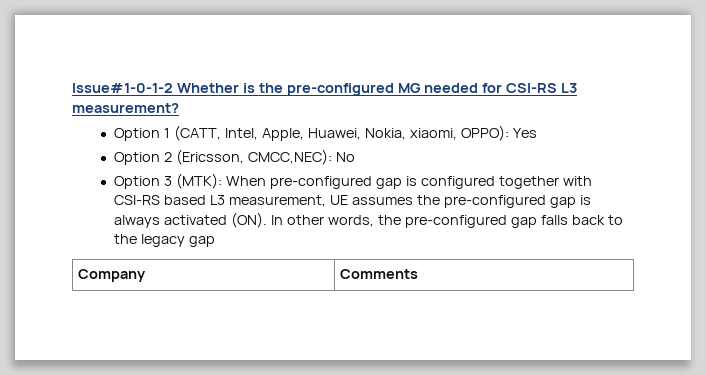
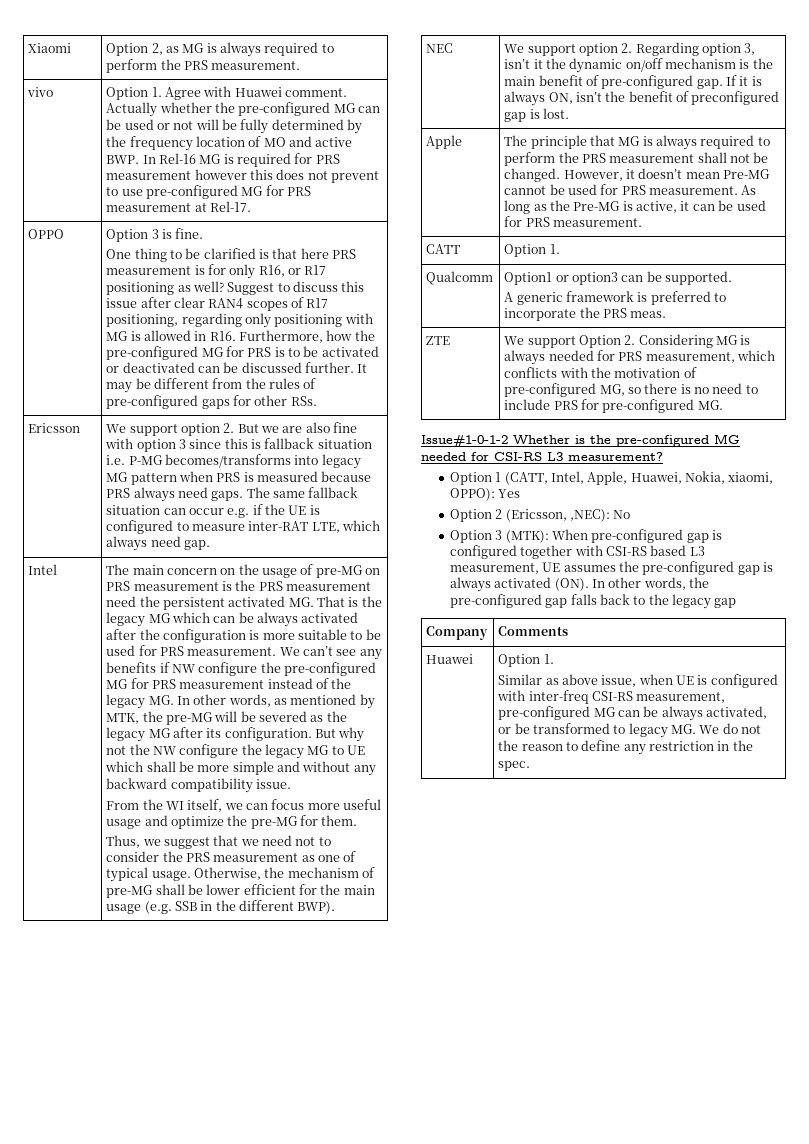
+ Xiaomi | Option 2, as MG is always required to perform the PRS measurement.
+ vivo | Option 1. Agree with Huawei comment. Actually whether the pre-configured MG can be used or not will be fully determined by the frequency location of MO and active BWP. In Rel-16 MG is required for PRS measurement however this does not prevent to use pre-configured MG for PRS measurement at Rel-17.
+ OPPO | Option 3 is fine.
+ One thing to be clarified is that here PRS measurement is for only R16, or R17 positioning as well? Suggest to discuss this issue after clear RAN4 scopes of R17 positioning, regarding only positioning with MG is allowed in R16. Furthermore, how the pre-configured MG for PRS is to be activated or deactivated can be discussed further. It may be different from the rules of pre-configured gaps for other RSs.
+ Ericsson | We support option 2. But we are also fine with option 3 since this is fallback situation i.e. P-MG becomes/transforms into legacy MG pattern when PRS is measured because PRS always need gaps. The same fallback situation can occur e.g. if the UE is configured to measure inter-RAT LTE, which always need gap.
+ Intel | The main concern on the usage of pre-MG on PRS measurement is the PRS measurement need the persistent activated MG. That is the legacy MG which can be always activated after the configuration is more suitable to be used for PRS measurement. We can’t see any benefits if NW configure the pre-configured MG for PRS measurement instead of the legacy MG. In other words, as mentioned by MTK, the pre-MG will be severed as the legacy MG after its configuration. But why not the NW configure the legacy MG to UE which shall be more simple and without any backward compatibility issue.
+ From the WI itself, we can focus more useful usage and optimize the pre-MG for them.
+ Thus, we suggest that we need not to consider the PRS measurement as one of typical usage. Otherwise, the mechanism of pre-MG shall be lower efficient for the main usage (e.g. SSB in the different BWP).
+ NEC | We support option 2. Regarding option 3, isn’t it the dynamic on/off mechanism is the main benefit of pre-configured gap. If it is always ON, isn’t the benefit of preconfigured gap is lost.
+ Apple | The principle that MG is always required to perform the PRS measurement shall not be changed. However, it doesn’t mean Pre-MG cannot be used for PRS measurement. As long as the Pre-MG is active, it can be used for PRS measurement.
+ CATT | Option 1.
+ Qualcomm | Option1 or option3 can be supported.
+ A generic framework is preferred to incorporate the PRS meas.
+ ZTE | We support Option 2. Considering MG is always needed for PRS measurement, which conflicts with the motivation of pre-configured MG, so there is no need to include PRS for pre-configured MG.
- Option 2 (Ericsson, CMCC,NEC): No
+ Option 2 (Ericsson, ,NEC): No
+ Huawei | Option 1.
+ Similar as above issue, when UE is configured with inter-freq CSI-RS measurement, pre-configured MG can be always activated, or be transformed to legacy MG. We do not the reason to define any restriction in the spec.

